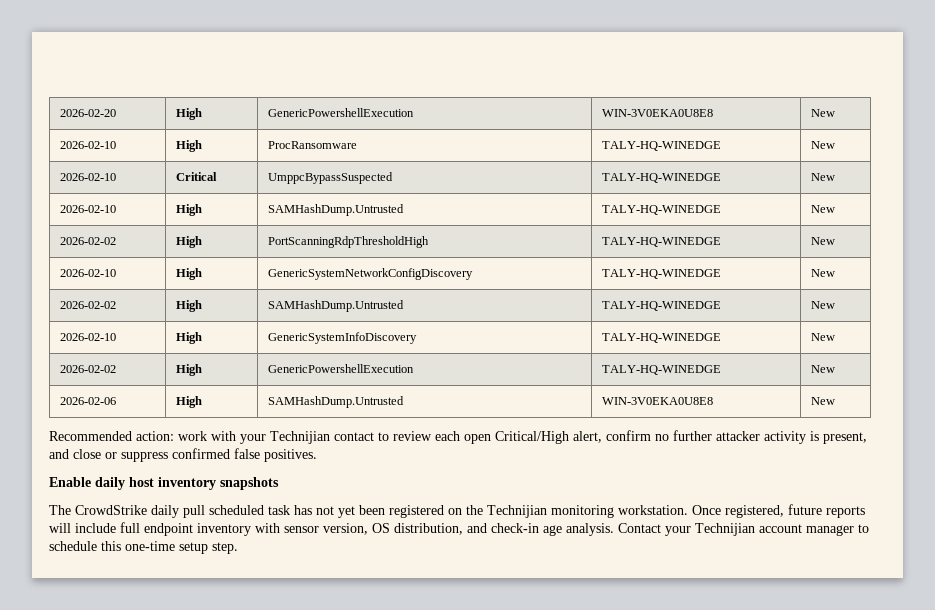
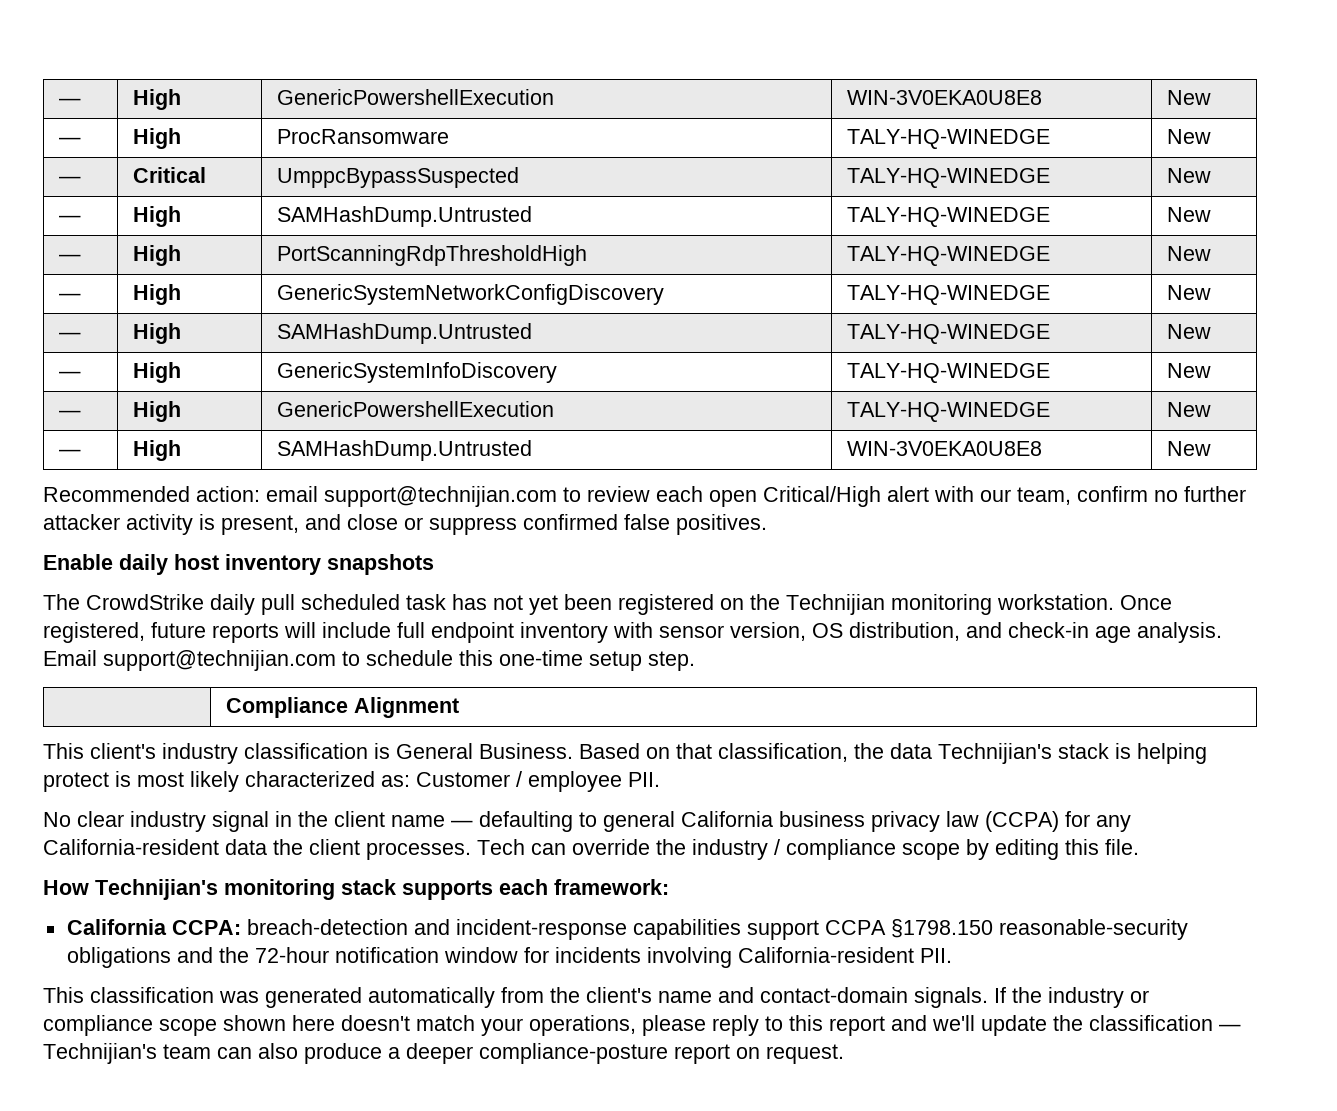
- 2026-02-20 | High | GenericPowershellExecution | WIN-3V0EKA0U8E8 | New
+ — | High | GenericPowershellExecution | WIN-3V0EKA0U8E8 | New
- 2026-02-10 | High | ProcRansomware | TALY-HQ-WINEDGE | New
+ — | High | ProcRansomware | TALY-HQ-WINEDGE | New
- 2026-02-10 | Critical | UmppcBypassSuspected | TALY-HQ-WINEDGE | New
- 2026-02-10 | High | SAMHashDump.Untrusted | TALY-HQ-WINEDGE | New
- 2026-02-02 | High | PortScanningRdpThresholdHigh | TALY-HQ-WINEDGE | New
+ — | Critical | UmppcBypassSuspected | TALY-HQ-WINEDGE | New
+ — | High | SAMHashDump.Untrusted | TALY-HQ-WINEDGE | New
+ — | High | PortScanningRdpThresholdHigh | TALY-HQ-WINEDGE | New
- 2026-02-10 | High | GenericSystemNetworkConfigDiscovery | TALY-HQ-WINEDGE | New
- 2026-02-02 | High | SAMHashDump.Untrusted | TALY-HQ-WINEDGE | New
- 2026-02-10 | High | GenericSystemInfoDiscovery | TALY-HQ-WINEDGE | New
+ — | High | GenericSystemNetworkConfigDiscovery | TALY-HQ-WINEDGE | New
+ — | High | SAMHashDump.Untrusted | TALY-HQ-WINEDGE | New
+ — | High | GenericSystemInfoDiscovery | TALY-HQ-WINEDGE | New
- 2026-02-02 | High | GenericPowershellExecution | TALY-HQ-WINEDGE | New
+ — | High | GenericPowershellExecution | TALY-HQ-WINEDGE | New
- 2026-02-06 | High | SAMHashDump.Untrusted | WIN-3V0EKA0U8E8 | New
+ — | High | SAMHashDump.Untrusted | WIN-3V0EKA0U8E8 | New
- Recommended action: work with your Technijian contact to review each open Critical/High alert, confirm no further attacker activity is present, and close or suppress confirmed false positives.
+ Recommended action: email support@technijian.com to review each open Critical/High alert with our team, confirm no further attacker activity is present, and close or suppress confirmed false positives.
- Contact your Technijian account manager to schedule this one-time setup step.
+ Email support@technijian.com to schedule this one-time setup step.
+ | Compliance Alignment
+ This client's industry classification is General Business. Based on that classification, the data Technijian's stack is helping protect is most likely characterized as: Customer / employee PII.
+ No clear industry signal in the client name — defaulting to general California business privacy law (CCPA) for any California-resident data the client processes. Tech can override the industry / compliance scope by editing this file.
+ How Technijian's monitoring stack supports each framework:
+ California CCPA: breach-detection and incident-response capabilities support CCPA §1798.150 reasonable-security obligations and the 72-hour notification window for incidents involving California-resident PII.
+ This classification was generated automatically from the client's name and contact-domain signals. If the industry or compliance scope shown here doesn't match your operations, please reply to this report and we'll update the classification — Technijian's team can also produce a deeper compliance-posture report on request.

